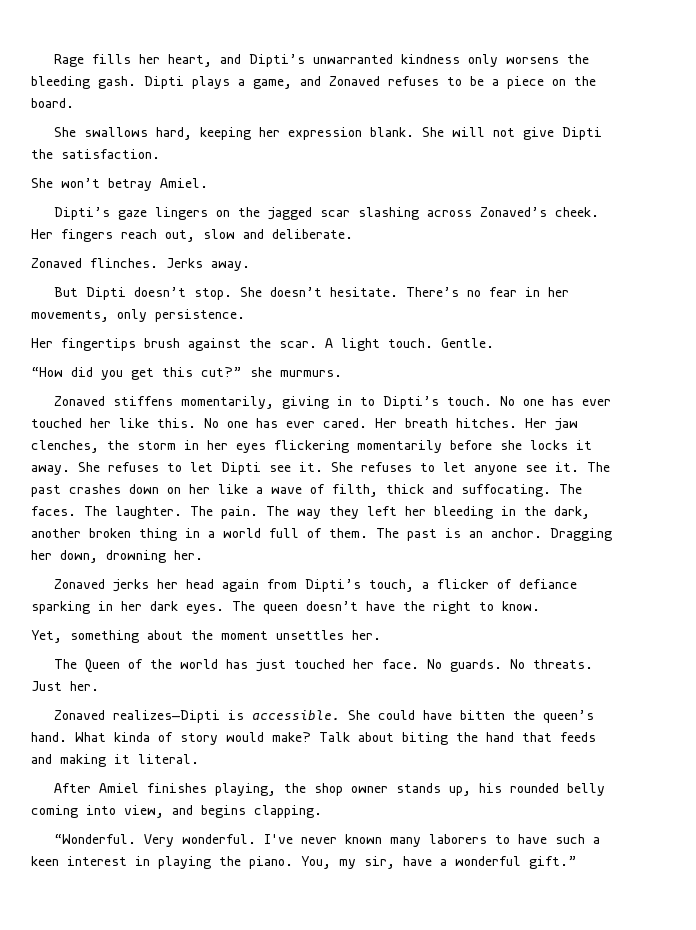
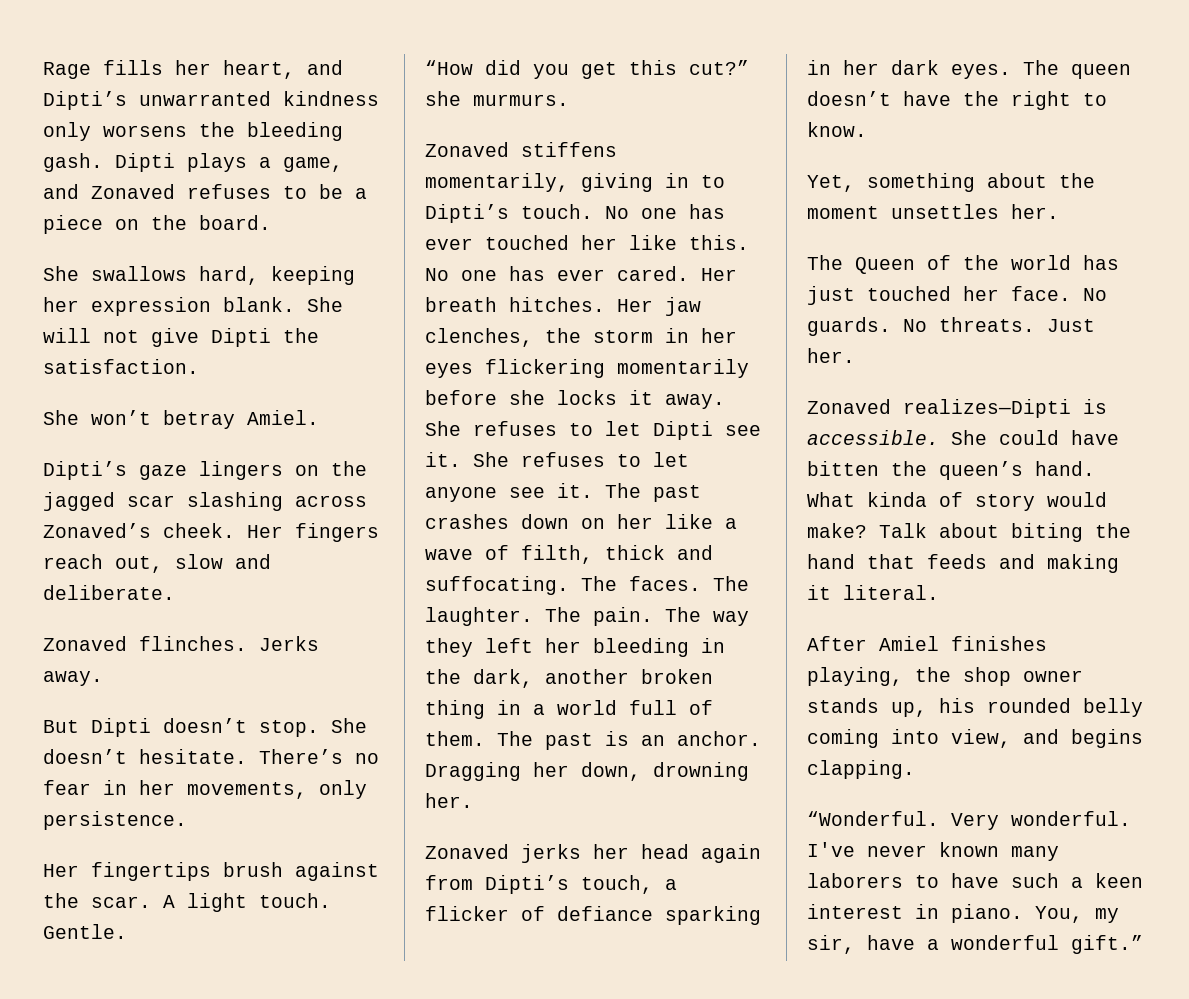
- I've never known many laborers to have such a keen interest in playing the piano.
+ I've never known many laborers to have such a keen interest in piano.

